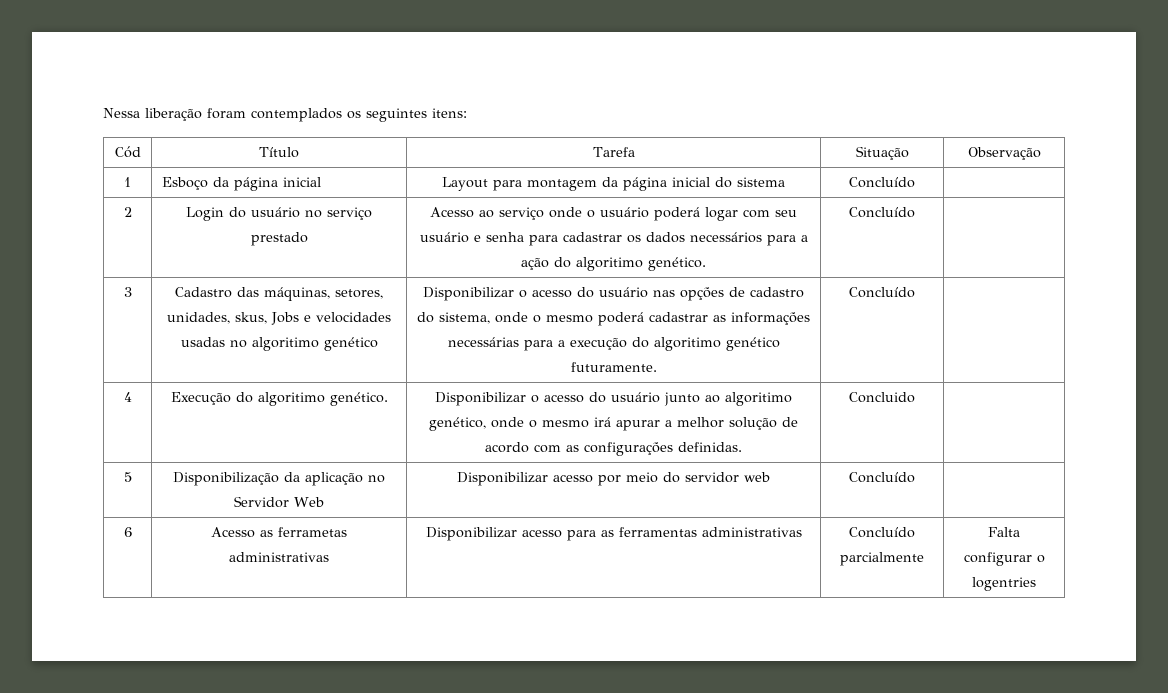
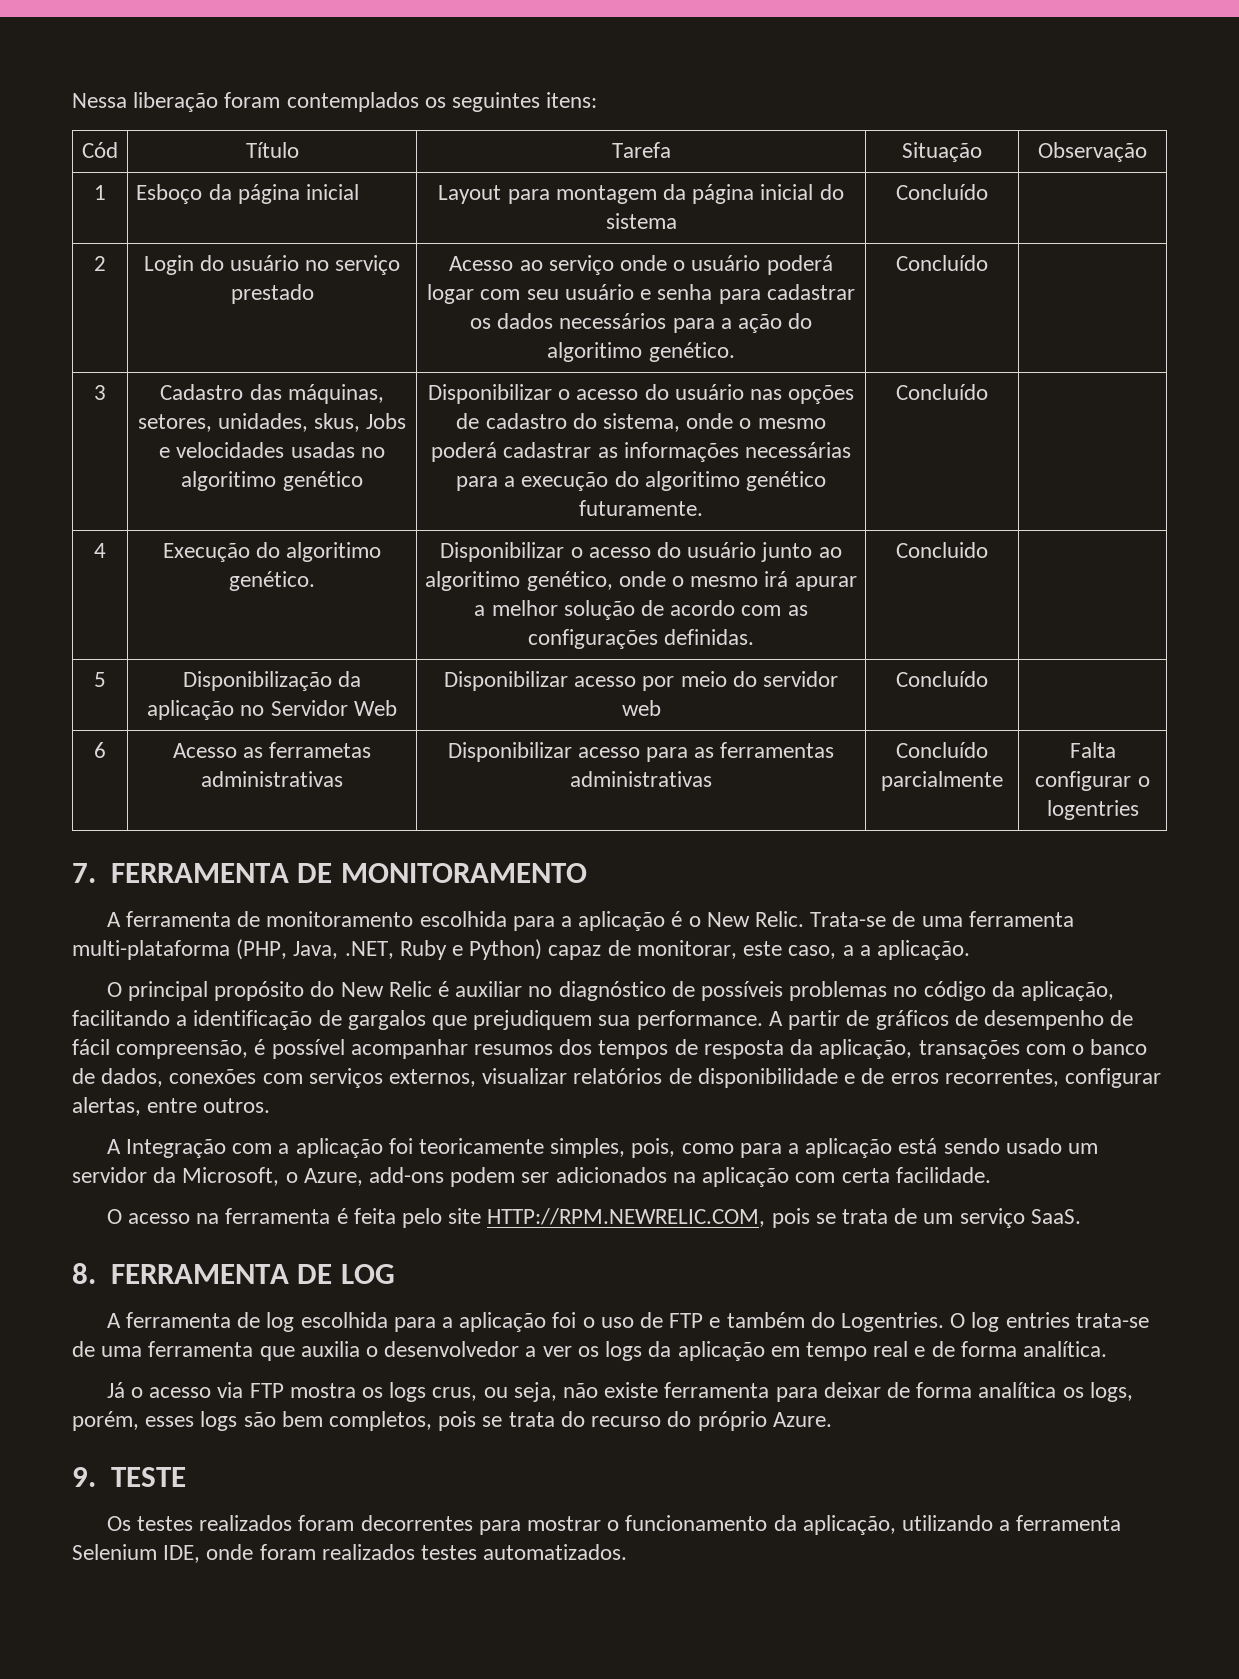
+ 7. FERRAMENTA DE MONITORAMENTO
+ A ferramenta de monitoramento escolhida para a aplicação é o New Relic. Trata-se de uma ferramenta multi-plataforma (PHP, Java, .NET, Ruby e Python) capaz de monitorar, este caso, a a aplicação.
+ O principal propósito do New Relic é auxiliar no diagnóstico de possíveis problemas no código da aplicação, facilitando a identificação de gargalos que prejudiquem sua performance. A partir de gráficos de desempenho de fácil compreensão, é possível acompanhar resumos dos tempos de resposta da aplicação, transações com o banco de dados, conexões com serviços externos, visualizar relatórios de disponibilidade e de erros recorrentes, configurar alertas, entre outros.
+ A Integração com a aplicação foi teoricamente simples, pois, como para a aplicação está sendo usado um servidor da Microsoft, o Azure, add-ons podem ser adicionados na aplicação com certa facilidade.
+ O acesso na ferramenta é feita pelo site HTTP://RPM.NEWRELIC.COM, pois se trata de um serviço SaaS.
+ 8. FERRAMENTA DE LOG
+ A ferramenta de log escolhida para a aplicação foi o uso de FTP e também do Logentries. O log entries trata-se de uma ferramenta que auxilia o desenvolvedor a ver os logs da aplicação em tempo real e de forma analítica.
+ Já o acesso via FTP mostra os logs crus, ou seja, não existe ferramenta para deixar de forma analítica os logs, porém, esses logs são bem completos, pois se trata do recurso do próprio Azure.
+ 9. TESTE
+ Os testes realizados foram decorrentes para mostrar o funcionamento da aplicação, utilizando a ferramenta Selenium IDE, onde foram realizados testes automatizados.

